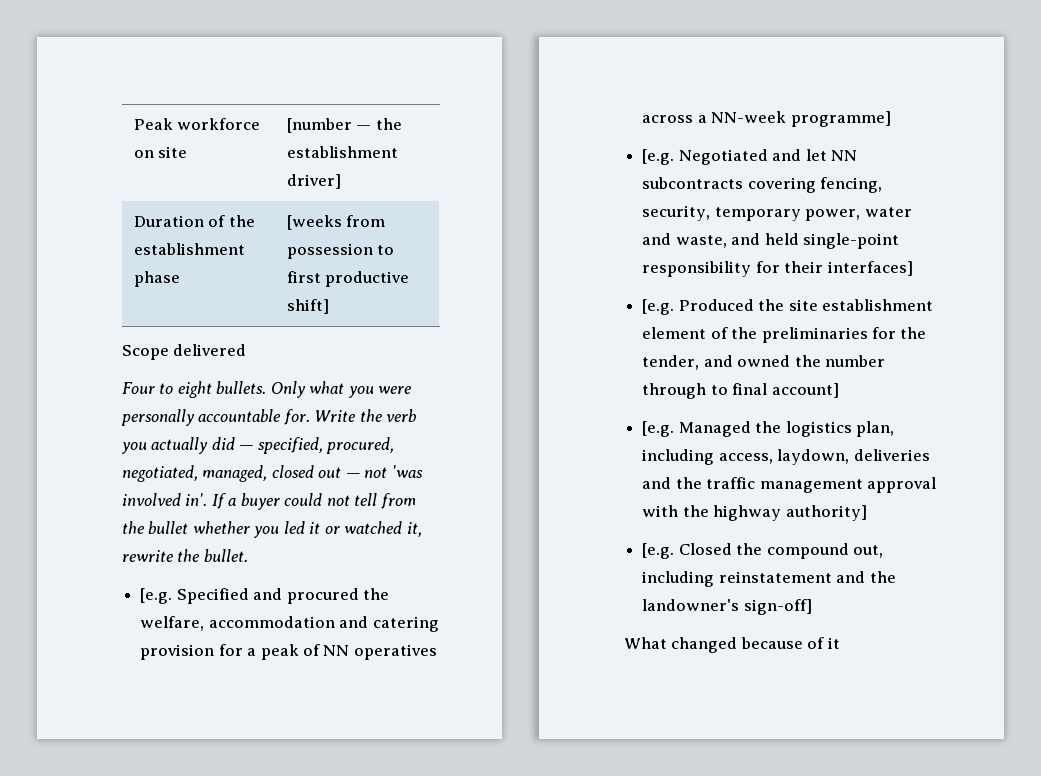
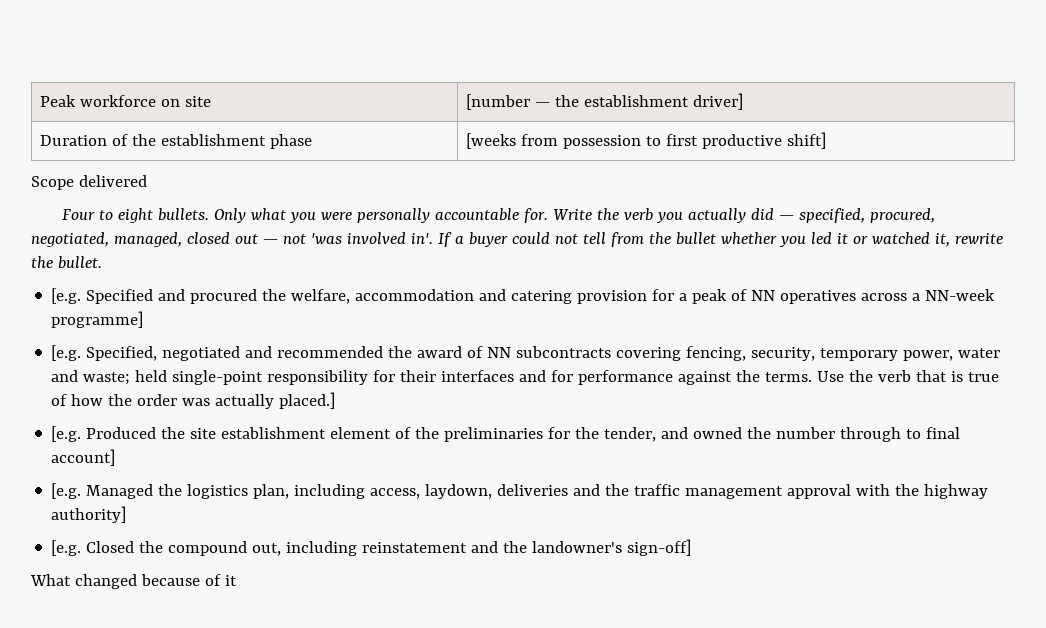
- [e.g. Negotiated and let NN subcontracts covering fencing, security, temporary power, water and waste, and held single-point responsibility for their interfaces]
+ [e.g. Specified, negotiated and recommended the award of NN subcontracts covering fencing, security, temporary power, water and waste; held single-point responsibility for their interfaces and for performance against the terms. Use the verb that is true of how the order was actually placed.]

